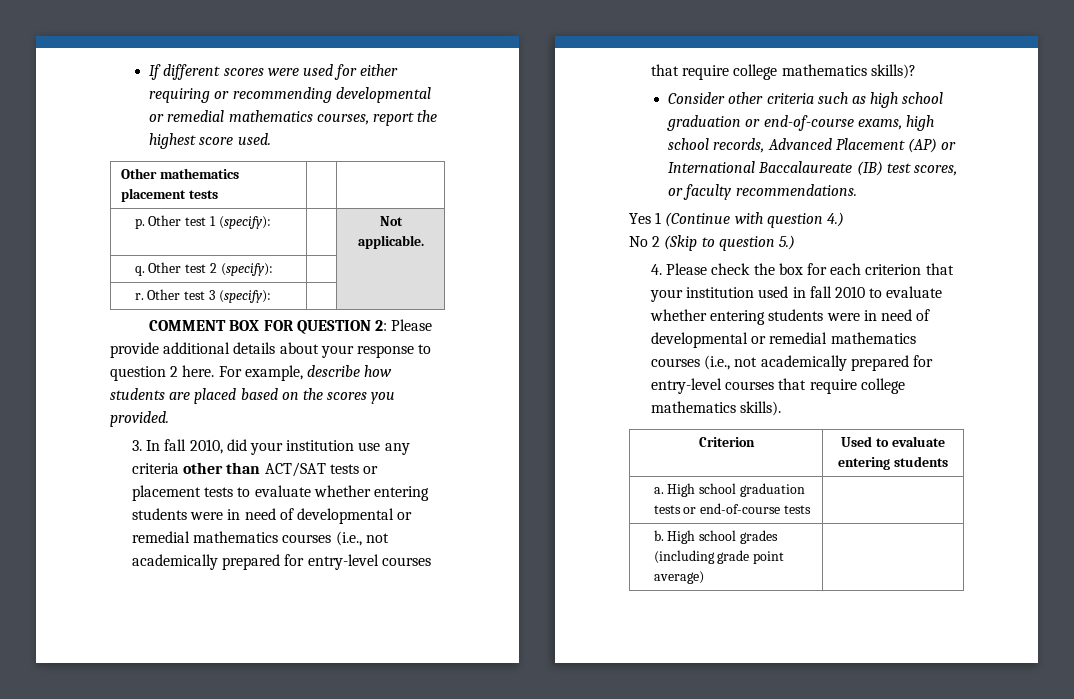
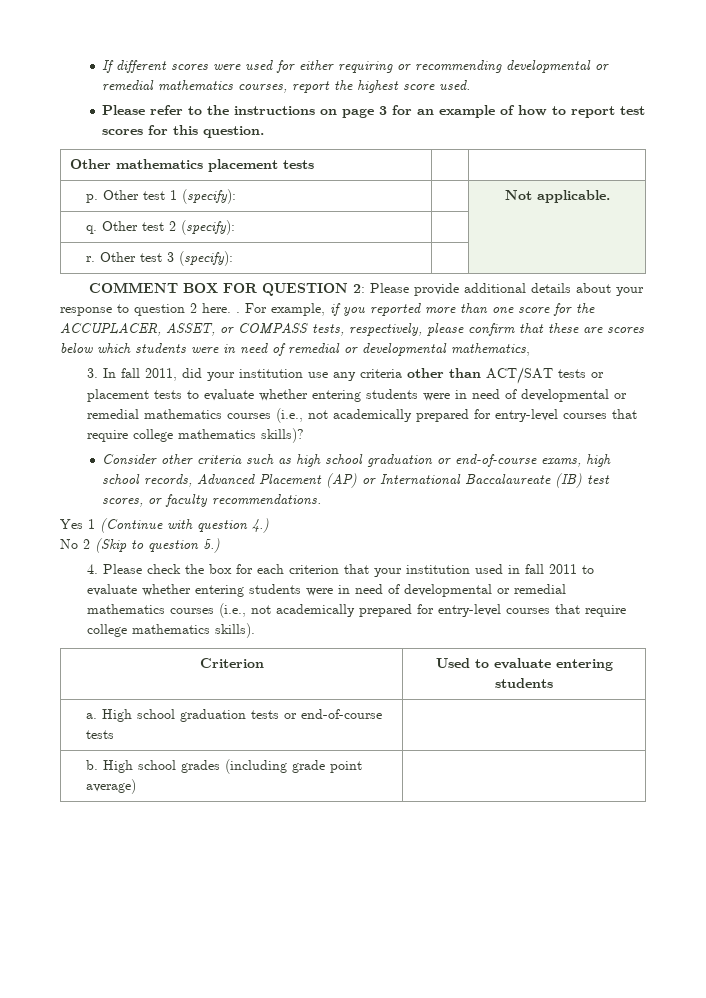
+ Please refer to the instructions on page 3 for an example of how to report test scores for this question.
- COMMENT BOX FOR QUESTION 2: Please provide additional details about your response to question 2 here.
+ COMMENT BOX FOR QUESTION 2: Please provide additional details about your response to question 2 here. .
- For example, describe how students are placed based on the scores you provided.
+ For example, if you reported more than one score for the ACCUPLACER, ASSET, or COMPASS tests, respectively, please confirm that these are scores below which students were in need of remedial or developmental mathematics,
- 3. In fall 2010, did your institution use any criteria other than ACT/SAT tests or placement tests to evaluate whether entering students were in need of developmental or remedial mathematics courses (i.e., not academically prepared for entry-level courses that require college mathematics skills)?
+ 3. In fall 2011, did your institution use any criteria other than ACT/SAT tests or placement tests to evaluate whether entering students were in need of developmental or remedial mathematics courses (i.e., not academically prepared for entry-level courses that require college mathematics skills)?
- 4. Please check the box for each criterion that your institution used in fall 2010 to evaluate whether entering students were in need of developmental or remedial mathematics courses (i.e., not academically prepared for entry-level courses that require college mathematics skills).
+ 4. Please check the box for each criterion that your institution used in fall 2011 to evaluate whether entering students were in need of developmental or remedial mathematics courses (i.e., not academically prepared for entry-level courses that require college mathematics skills).

